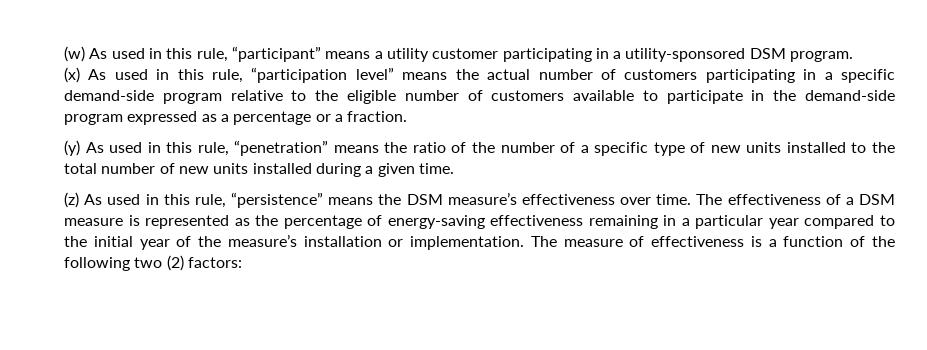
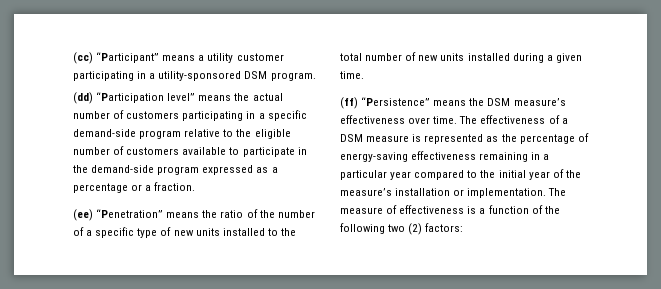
- (w) As used in this rule, “participant” means a utility customer participating in a utility-sponsored DSM program.
+ (cc) “Participant” means a utility customer participating in a utility-sponsored DSM program.
- (x) As used in this rule, “participation level” means the actual number of customers participating in a specific demand-side program relative to the eligible number of customers available to participate in the demand-side program expressed as a percentage or a fraction.
+ (dd) “Participation level” means the actual number of customers participating in a specific demand-side program relative to the eligible number of customers available to participate in the demand-side program expressed as a percentage or a fraction.
- (y) As used in this rule, “penetration” means the ratio of the number of a specific type of new units installed to the total number of new units installed during a given time.
+ (ee) “Penetration” means the ratio of the number of a specific type of new units installed to the total number of new units installed during a given time.
- (z) As used in this rule, “persistence” means the DSM measure’s effectiveness over time.
+ (ff) “Persistence” means the DSM measure’s effectiveness over time.

